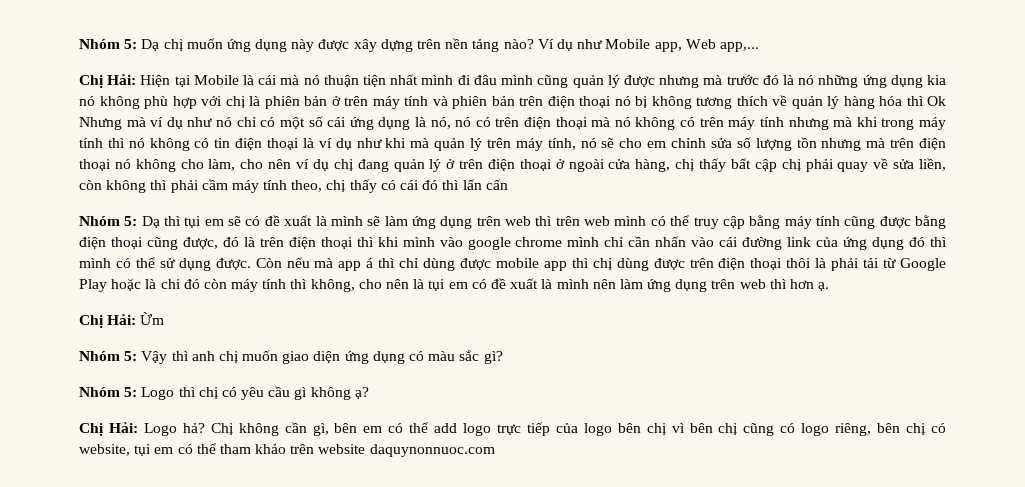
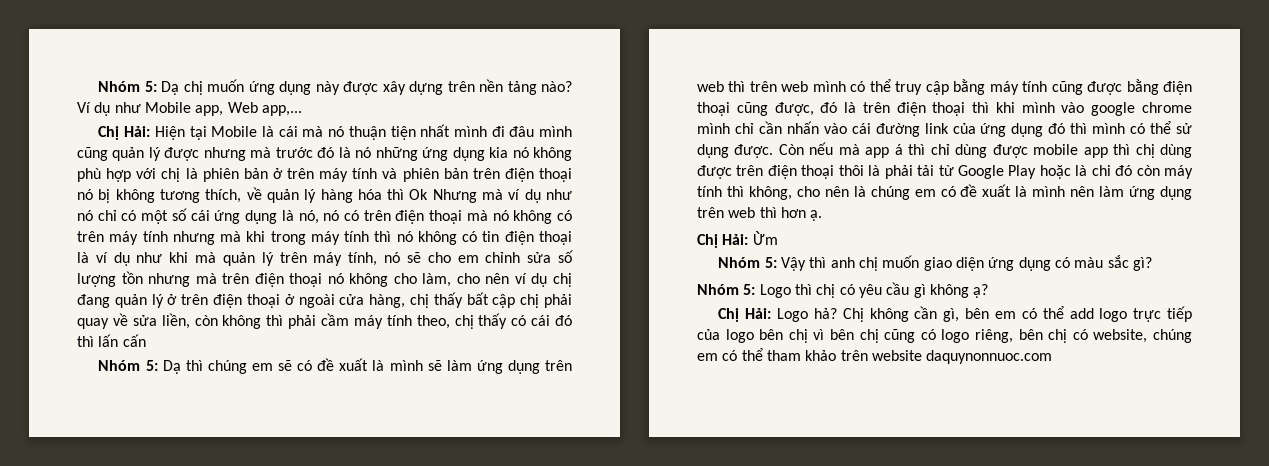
- Hiện tại Mobile là cái mà nó thuận tiện nhất mình đi đâu mình cũng quản lý được nhưng mà trước đó là nó những ứng dụng kia nó không phù hợp với chị là phiên bản ở trên máy tính và phiên bản trên điện thoại nó bị không tương thích về quản lý hàng hóa thì Ok Nhưng mà ví dụ như nó chỉ có một số cái ứng dụng là nó, nó có trên điện thoại mà nó không có trên máy tính nhưng mà khi trong máy tính thì nó không có tin điện thoại là ví dụ như khi mà quản lý trên máy tính, nó sẽ cho em chỉnh sửa số lượng tồn nhưng mà trên điện thoại nó không cho làm, cho nên ví dụ chị đang quản lý ở trên điện thoại ở ngoài cửa hàng, chị thấy bất cập chị phải quay về sửa liền, còn không thì phải cầm máy tính theo, chị thấy có cái đó thì lấn cấn
+ Hiện tại Mobile là cái mà nó thuận tiện nhất mình đi đâu mình cũng quản lý được nhưng mà trước đó là nó những ứng dụng kia nó không phù hợp với chị là phiên bản ở trên máy tính và phiên bản trên điện thoại nó bị không tương thích, về quản lý hàng hóa thì Ok Nhưng mà ví dụ như nó chỉ có một số cái ứng dụng là nó, nó có trên điện thoại mà nó không có trên máy tính nhưng mà khi trong máy tính thì nó không có tin điện thoại là ví dụ như khi mà quản lý trên máy tính, nó sẽ cho em chỉnh sửa số lượng tồn nhưng mà trên điện thoại nó không cho làm, cho nên ví dụ chị đang quản lý ở trên điện thoại ở ngoài cửa hàng, chị thấy bất cập chị phải quay về sửa liền, còn không thì phải cầm máy tính theo, chị thấy có cái đó thì lấn cấn
- Dạ thì tụi em sẽ có đề xuất là mình sẽ làm ứng dụng trên web thì trên web mình có thể truy cập bằng máy tính cũng được bằng điện thoại cũng được, đó là trên điện thoại thì khi mình vào google chrome mình chỉ cần nhấn vào cái đường link của ứng dụng đó thì mình có thể sử dụng được.
+ Dạ thì chúng em sẽ có đề xuất là mình sẽ làm ứng dụng trên web thì trên web mình có thể truy cập bằng máy tính cũng được bằng điện thoại cũng được, đó là trên điện thoại thì khi mình vào google chrome mình chỉ cần nhấn vào cái đường link của ứng dụng đó thì mình có thể sử dụng được.
- Còn nếu mà app á thì chỉ dùng được mobile app thì chị dùng được trên điện thoại thôi là phải tải từ Google Play hoặc là chi đó còn máy tính thì không, cho nên là tụi em có đề xuất là mình nên làm ứng dụng trên web thì hơn ạ.
+ Còn nếu mà app á thì chỉ dùng được mobile app thì chị dùng được trên điện thoại thôi là phải tải từ Google Play hoặc là chi đó còn máy tính thì không, cho nên là chúng em có đề xuất là mình nên làm ứng dụng trên web thì hơn ạ.
- Chị không cần gì, bên em có thể add logo trực tiếp của logo bên chị vì bên chị cũng có logo riêng, bên chị có website, tụi em có thể tham khảo trên website daquynonnuoc.com
+ Chị không cần gì, bên em có thể add logo trực tiếp của logo bên chị vì bên chị cũng có logo riêng, bên chị có website, chúng em có thể tham khảo trên website daquynonnuoc.com

